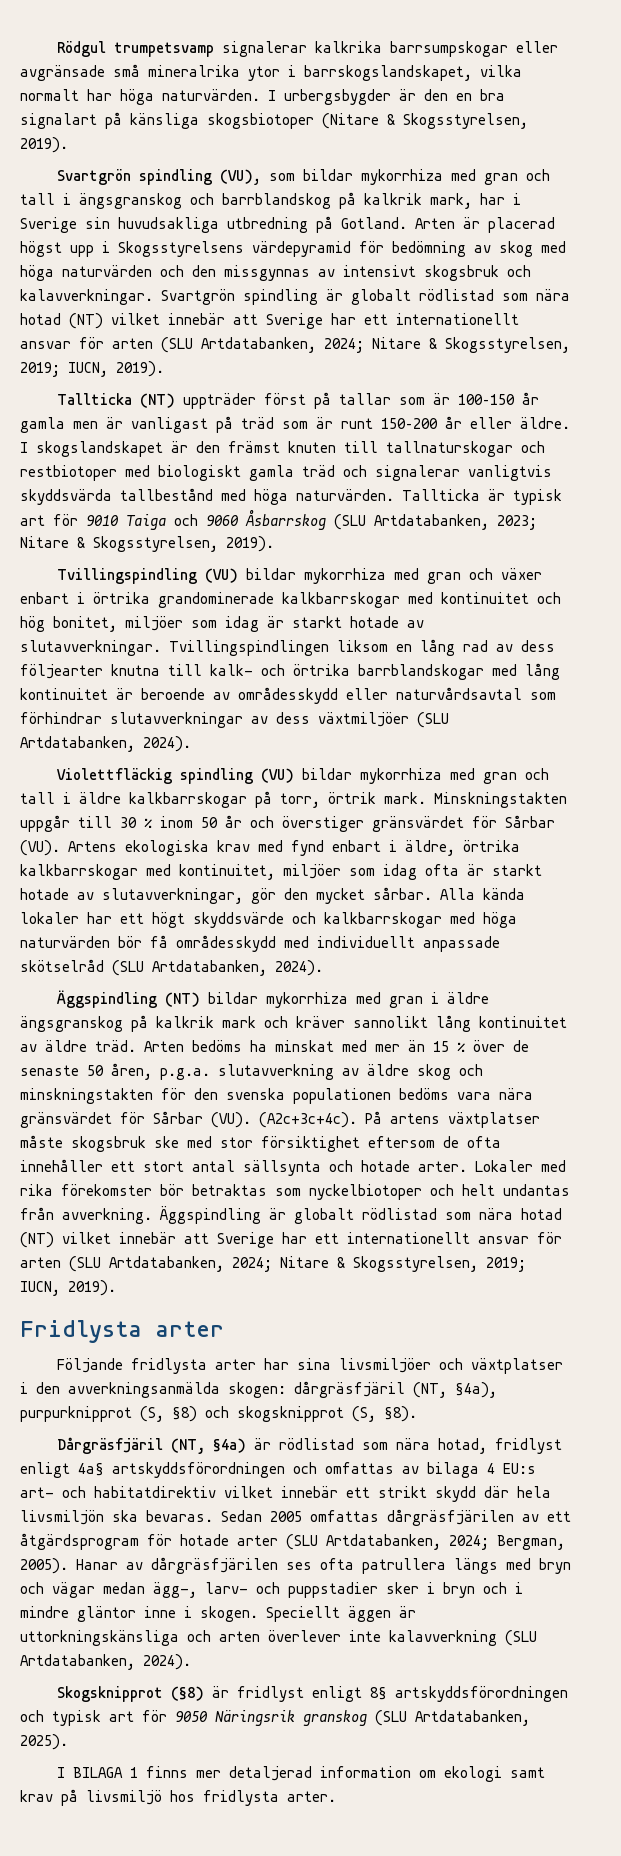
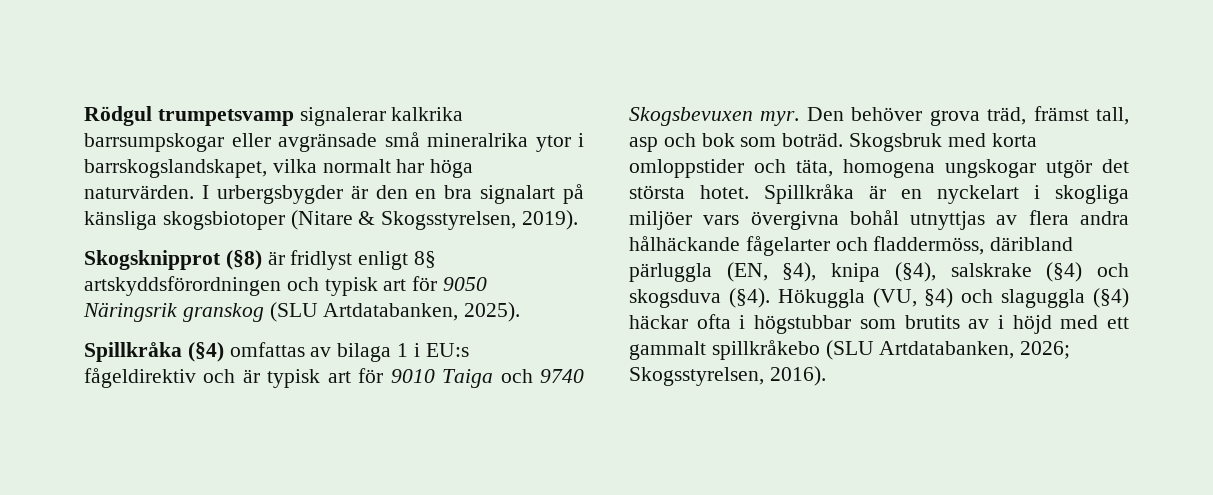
- Svartgrön spindling (VU), som bildar mykorrhiza med gran och tall i ängsgranskog och barrblandskog på kalkrik mark, har i Sverige sin huvudsakliga utbredning på Gotland. Arten är placerad högst upp i Skogsstyrelsens värdepyramid för bedömning av skog med höga naturvärden och den missgynnas av intensivt skogsbruk och kalavverkningar. Svartgrön spindling är globalt rödlistad som nära hotad (NT) vilket innebär att Sverige har ett internationellt ansvar för arten (SLU Artdatabanken, 2024; Nitare & Skogsstyrelsen, 2019; IUCN, 2019).
- Tallticka (NT) uppträder först på tallar som är 100–150 år gamla men är vanligast på träd som är runt 150–200 år eller äldre. I skogslandskapet är den främst knuten till tallnaturskogar och restbiotoper med biologiskt gamla träd och signalerar vanligtvis skyddsvärda tallbestånd med höga naturvärden. Tallticka är typisk art för 9010 Taiga och 9060 Åsbarrskog (SLU Artdatabanken, 2023; Nitare & Skogsstyrelsen, 2019).
- Tvillingspindling (VU) bildar mykorrhiza med gran och växer enbart i örtrika grandominerade kalkbarrskogar med kontinuitet och hög bonitet, miljöer som idag är starkt hotade av slutavverkningar. Tvillingspindlingen liksom en lång rad av dess följearter knutna till kalk- och örtrika barrblandskogar med lång kontinuitet är beroende av områdesskydd eller naturvårdsavtal som förhindrar slutavverkningar av dess växtmiljöer (SLU Artdatabanken, 2024).
- Violettfläckig spindling (VU) bildar mykorrhiza med gran och tall i äldre kalkbarrskogar på torr, örtrik mark. Minskningstakten uppgår till 30 % inom 50 år och överstiger gränsvärdet för Sårbar (VU). Artens ekologiska krav med fynd enbart i äldre, örtrika kalkbarrskogar med kontinuitet, miljöer som idag ofta är starkt hotade av slutavverkningar, gör den mycket sårbar. Alla kända lokaler har ett högt skyddsvärde och kalkbarrskogar med höga naturvärden bör få områdesskydd med individuellt anpassade skötselråd (SLU Artdatabanken, 2024).
- Äggspindling (NT) bildar mykorrhiza med gran i äldre ängsgranskog på kalkrik mark och kräver sannolikt lång kontinuitet av äldre träd. Arten bedöms ha minskat med mer än 15 % över de senaste 50 åren, p.g.a. slutavverkning av äldre skog och minskningstakten för den svenska populationen bedöms vara nära gränsvärdet för Sårbar (VU). (A2c+3c+4c). På artens växtplatser måste skogsbruk ske med stor försiktighet eftersom de ofta innehåller ett stort antal sällsynta och hotade arter. Lokaler med rika förekomster bör betraktas som nyckelbiotoper och helt undantas från avverkning. Äggspindling är globalt rödlistad som nära hotad (NT) vilket innebär att Sverige har ett internationellt ansvar för arten (SLU Artdatabanken, 2024; Nitare & Skogsstyrelsen, 2019; IUCN, 2019).
- Fridlysta arter
- Följande fridlysta arter har sina livsmiljöer och växtplatser i den avverkningsanmälda skogen: dårgräsfjäril (NT, §4a), purpurknipprot (S, §8) och skogsknipprot (S, §8).
- Dårgräsfjäril (NT, §4a) är rödlistad som nära hotad, fridlyst enligt 4a§ artskyddsförordningen och omfattas av bilaga 4 EU:s art- och habitatdirektiv vilket innebär ett strikt skydd där hela livsmiljön ska bevaras. Sedan 2005 omfattas dårgräsfjärilen av ett åtgärdsprogram för hotade arter (SLU Artdatabanken, 2024; Bergman, 2005). Hanar av dårgräsfjärilen ses ofta patrullera längs med bryn och vägar medan ägg-, larv- och puppstadier sker i bryn och i mindre gläntor inne i skogen. Speciellt äggen är uttorkningskänsliga och arten överlever inte kalavverkning (SLU Artdatabanken, 2024).
- I BILAGA 1 finns mer detaljerad information om ekologi samt krav på livsmiljö hos fridlysta arter.
+ Spillkråka (§4) omfattas av bilaga 1 i EU:s fågeldirektiv och är typisk art för 9010 Taiga och 9740 Skogsbevuxen myr. Den behöver grova träd, främst tall, asp och bok som boträd. Skogsbruk med korta omloppstider och täta, homogena ungskogar utgör det största hotet. Spillkråka är en nyckelart i skogliga miljöer vars övergivna bohål utnyttjas av flera andra hålhäckande fågelarter och fladdermöss, däribland pärluggla (EN, §4), knipa (§4), salskrake (§4) och skogsduva (§4). Hökuggla (VU, §4) och slaguggla (§4) häckar ofta i högstubbar som brutits av i höjd med ett gammalt spillkråkebo (SLU Artdatabanken, 2026; Skogsstyrelsen, 2016).

